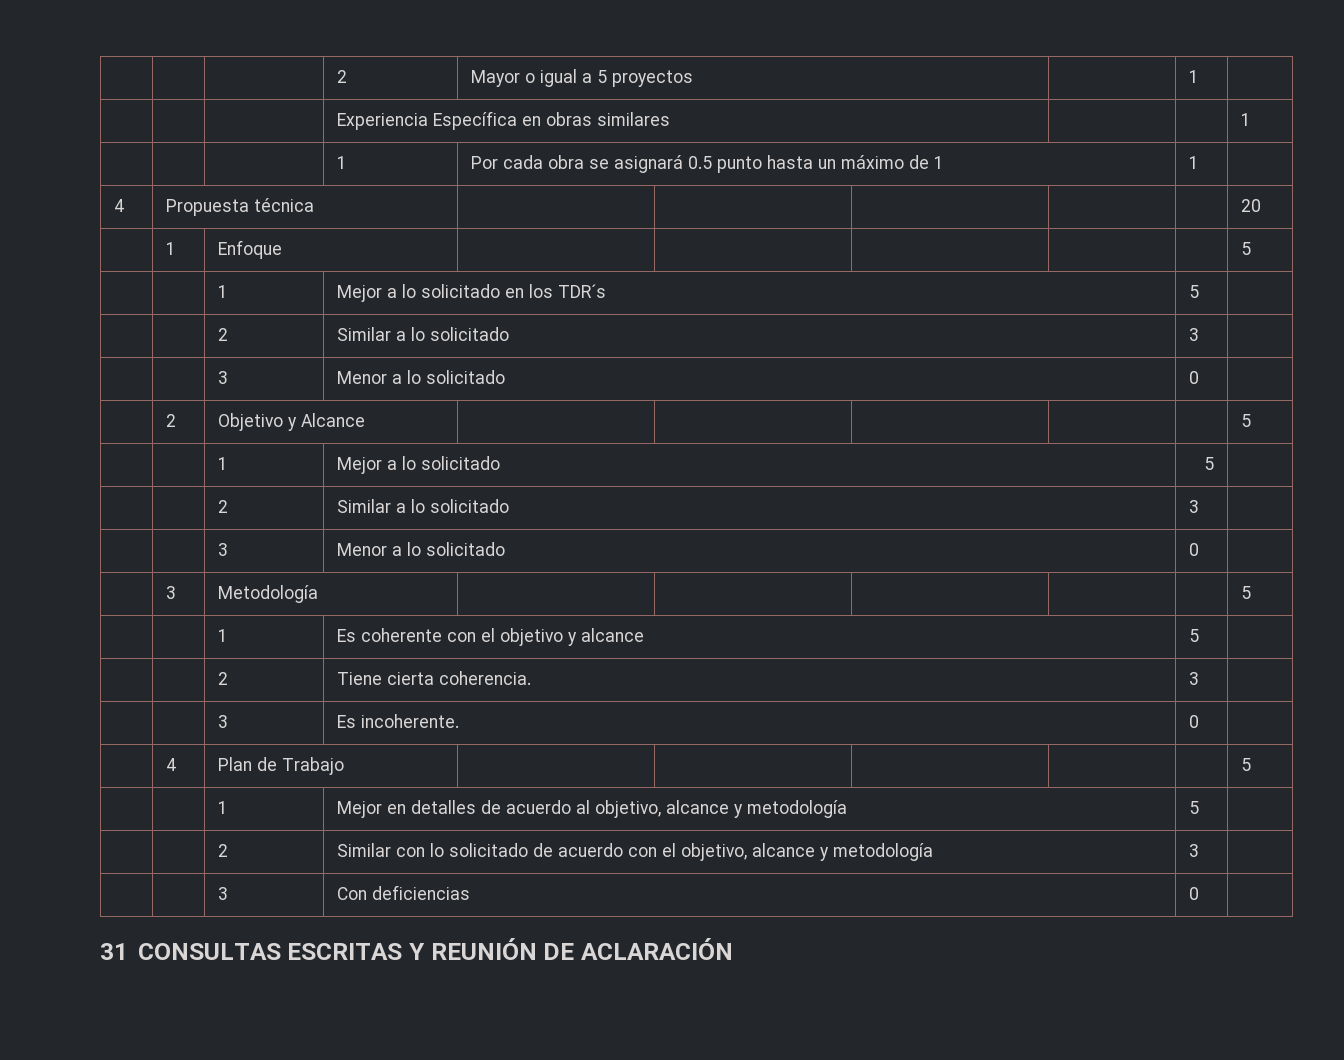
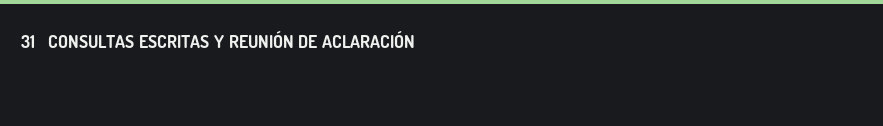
- | | | 2 | Mayor o igual a 5 proyectos | | 1 |
- | | | Experiencia Específica en obras similares | | | 1
- | | | 1 | Por cada obra se asignará 0.5 punto hasta un máximo de 1 | 1 |
- 4 | Propuesta técnica | | | | | | 20
- | 1 | Enfoque | | | | | | 5
- | | 1 | Mejor a lo solicitado en los TDR´s | 5 |
- | | 2 | Similar a lo solicitado | 3 |
- | | 3 | Menor a lo solicitado | 0 |
- | 2 | Objetivo y Alcance | | | | | | 5
- | | 1 | Mejor a lo solicitado | 5 |
- | | 2 | Similar a lo solicitado | 3 |
- | | 3 | Menor a lo solicitado | 0 |
- | 3 | Metodología | | | | | | 5
- | | 1 | Es coherente con el objetivo y alcance | 5 |
- | | 2 | Tiene cierta coherencia. | 3 |
- | | 3 | Es incoherente. | 0 |
- | 4 | Plan de Trabajo | | | | | | 5
- | | 1 | Mejor en detalles de acuerdo al objetivo, alcance y metodología | 5 |
- | | 2 | Similar con lo solicitado de acuerdo con el objetivo, alcance y metodología | 3 |
- | | 3 | Con deficiencias | 0 |

